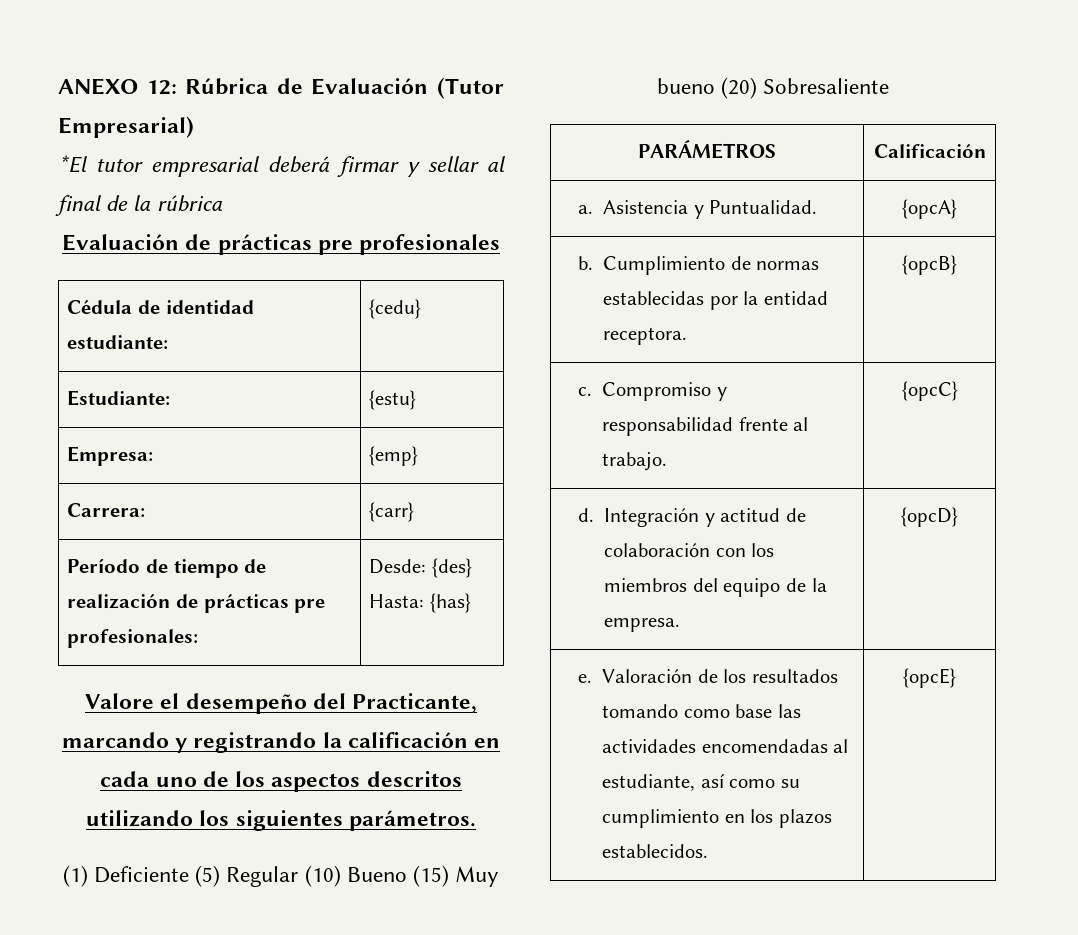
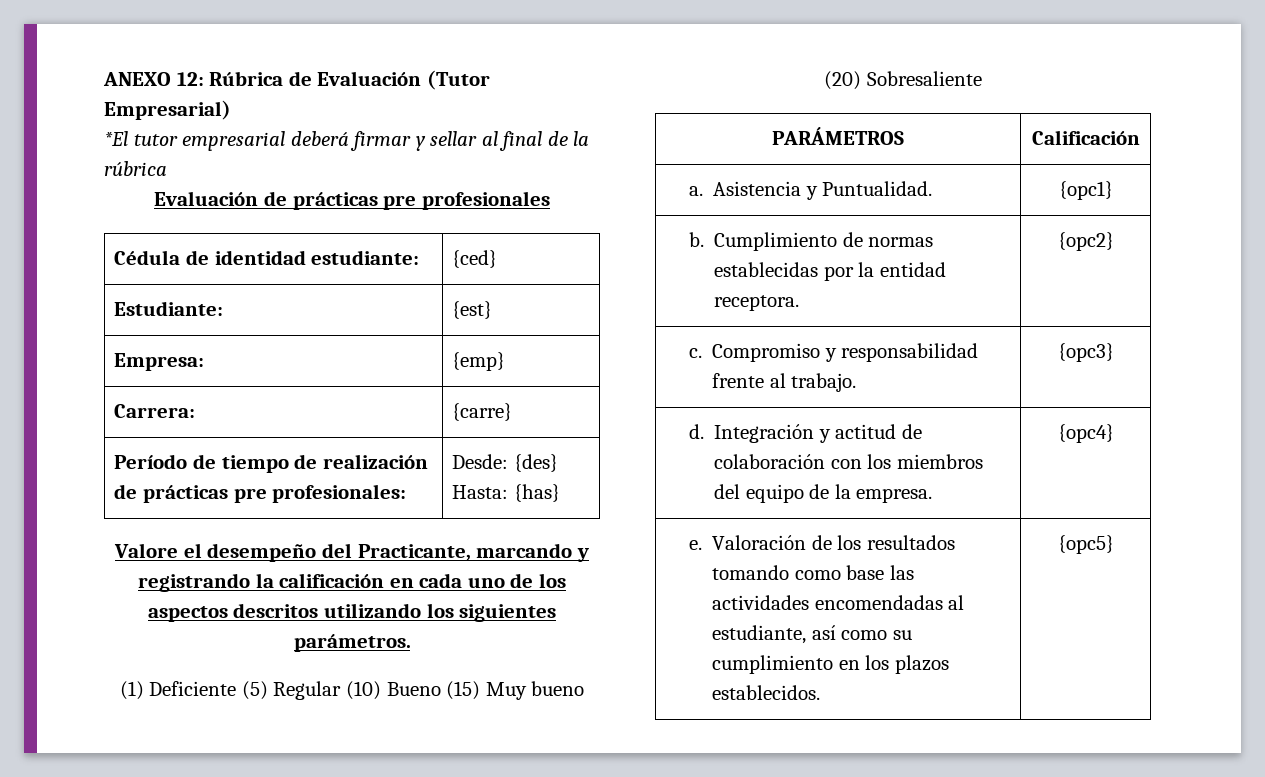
- Cédula de identidad estudiante: | {cedu}
+ Cédula de identidad estudiante: | {ced}
- Estudiante: | {estu}
+ Estudiante: | {est}
- Carrera: | {carr}
+ Carrera: | {carre}
- a. Asistencia y Puntualidad. | {opcA}
+ a. Asistencia y Puntualidad. | {opc1}
- b. Cumplimiento de normas establecidas por la entidad receptora. | {opcB}
+ b. Cumplimiento de normas establecidas por la entidad receptora. | {opc2}
- c. Compromiso y responsabilidad frente al trabajo. | {opcC}
+ c. Compromiso y responsabilidad frente al trabajo. | {opc3}
- d. Integración y actitud de colaboración con los miembros del equipo de la empresa. | {opcD}
+ d. Integración y actitud de colaboración con los miembros del equipo de la empresa. | {opc4}
- e. Valoración de los resultados tomando como base las actividades encomendadas al estudiante, así como su cumplimiento en los plazos establecidos. | {opcE}
+ e. Valoración de los resultados tomando como base las actividades encomendadas al estudiante, así como su cumplimiento en los plazos establecidos. | {opc5}

